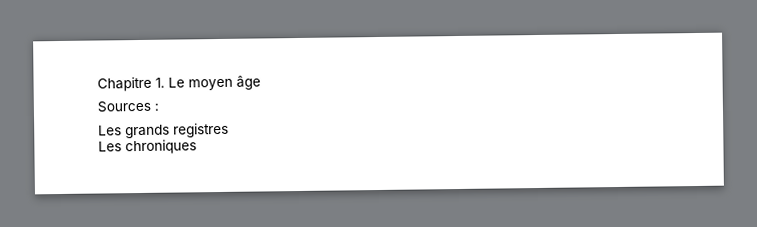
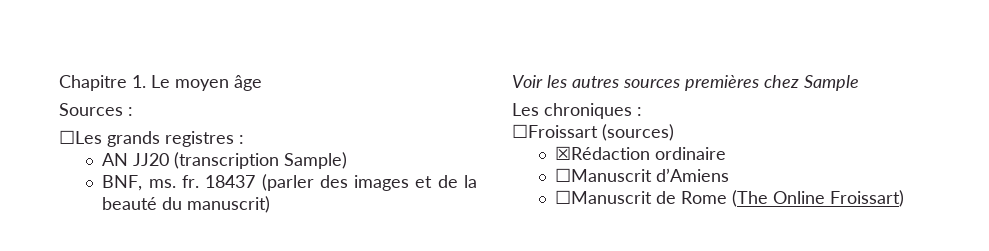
- Les grands registres
- Les chroniques
+ ☐Les grands registres :
+ AN JJ20 (transcription Sample)
+ BNF, ms. fr. 18437 (parler des images et de la beauté du manuscrit)
+ Voir les autres sources premières chez Sample
+ Les chroniques :
+ ☐Froissart (sources)
+ ☒Rédaction ordinaire
+ ☐Manuscrit d’Amiens
+ ☐Manuscrit de Rome (The Online Froissart)

